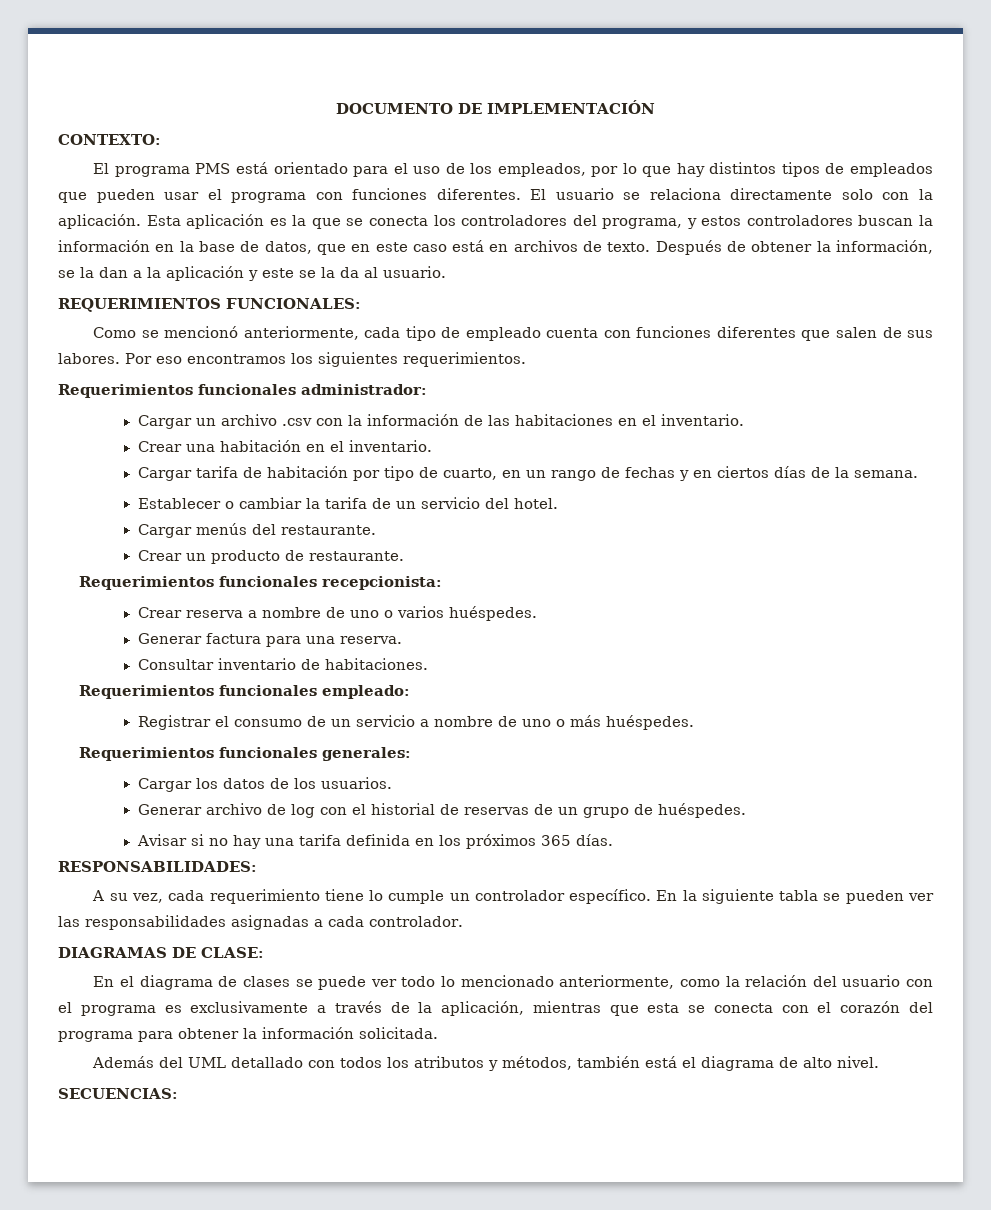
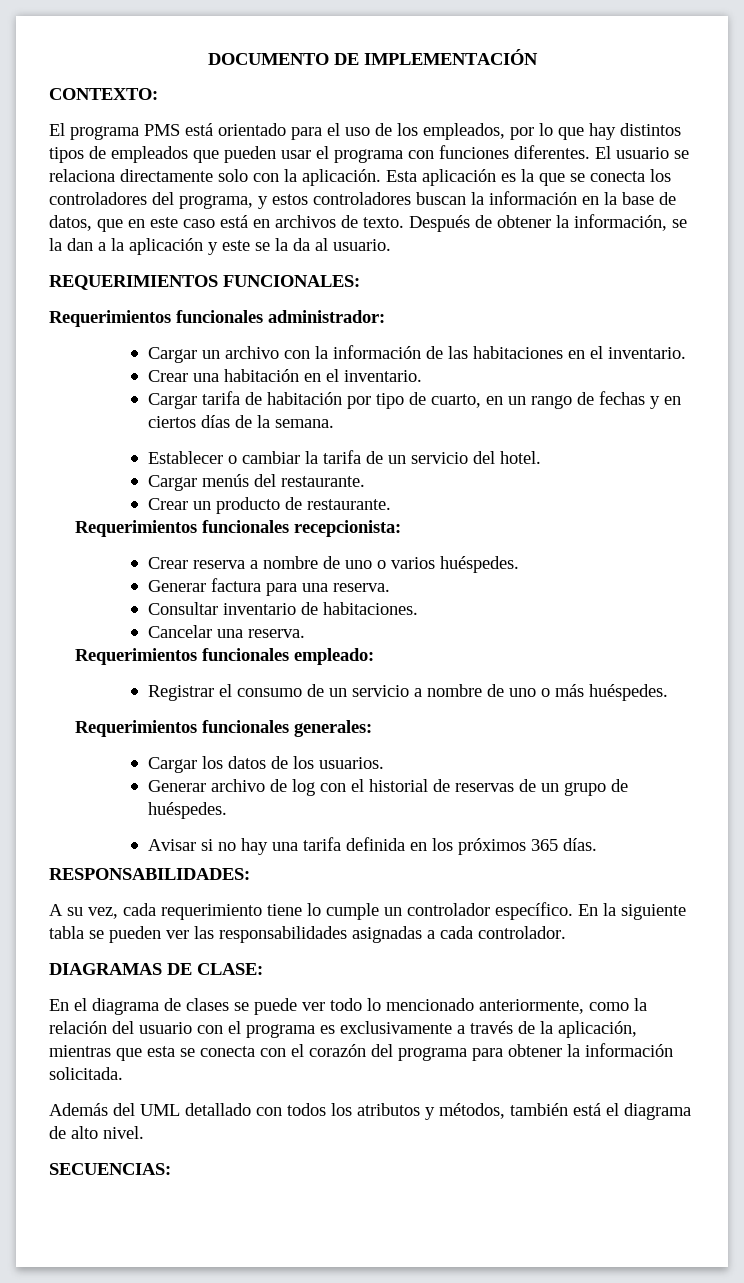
- Como se mencionó anteriormente, cada tipo de empleado cuenta con funciones diferentes que salen de sus labores. Por eso encontramos los siguientes requerimientos.
- Cargar un archivo .csv con la información de las habitaciones en el inventario.
+ Cargar un archivo con la información de las habitaciones en el inventario.
+ Cancelar una reserva.

